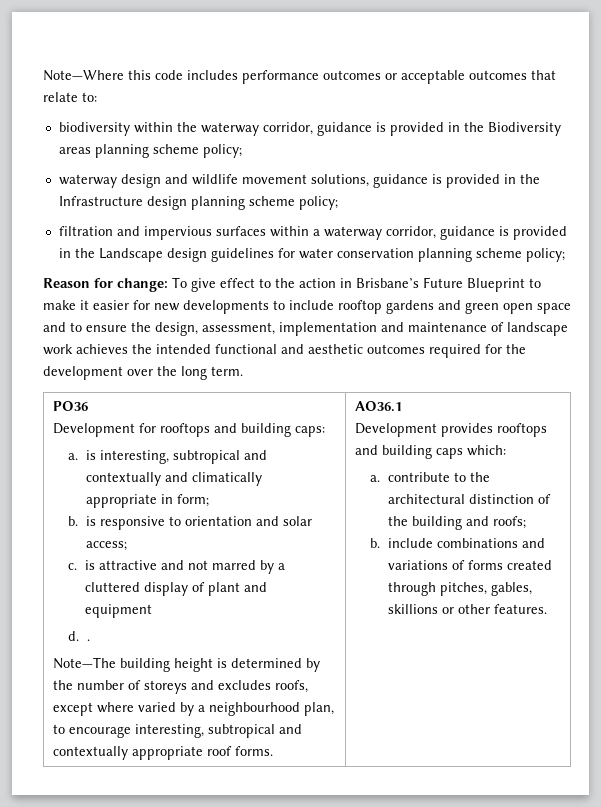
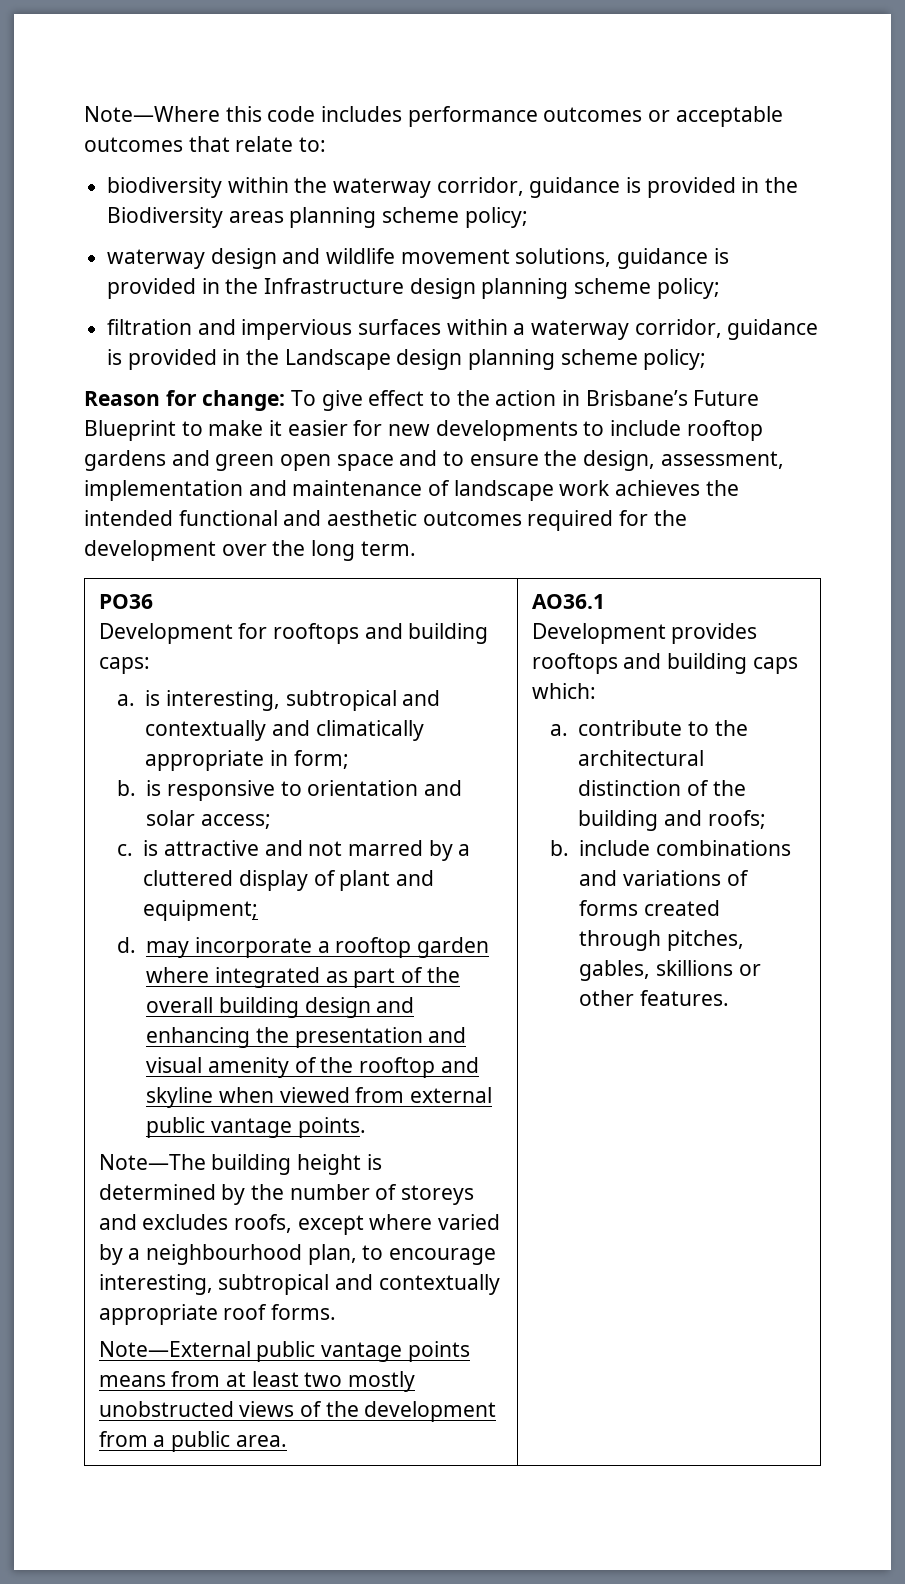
- filtration and impervious surfaces within a waterway corridor, guidance is provided in the Landscape design guidelines for water conservation planning scheme policy;
+ filtration and impervious surfaces within a waterway corridor, guidance is provided in the Landscape design planning scheme policy;
- c. is attractive and not marred by a cluttered display of plant and equipment
+ c. is attractive and not marred by a cluttered display of plant and equipment;
- d. .
+ d. may incorporate a rooftop garden where integrated as part of the overall building design and enhancing the presentation and visual amenity of the rooftop and skyline when viewed from external public vantage points.
+ Note—External public vantage points means from at least two mostly unobstructed views of the development from a public area.

